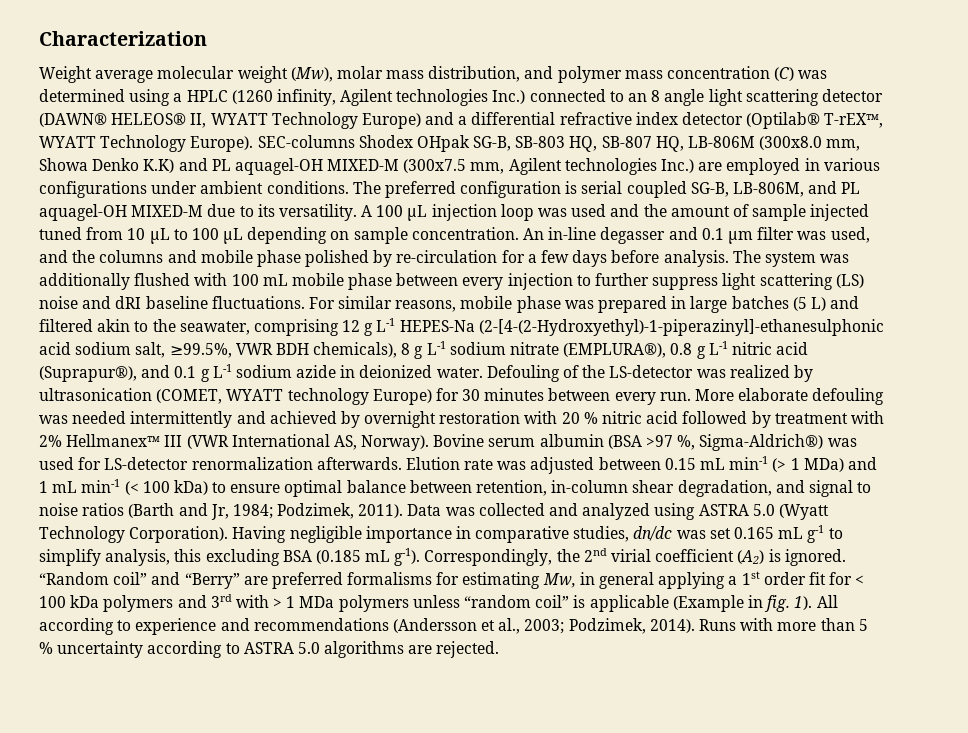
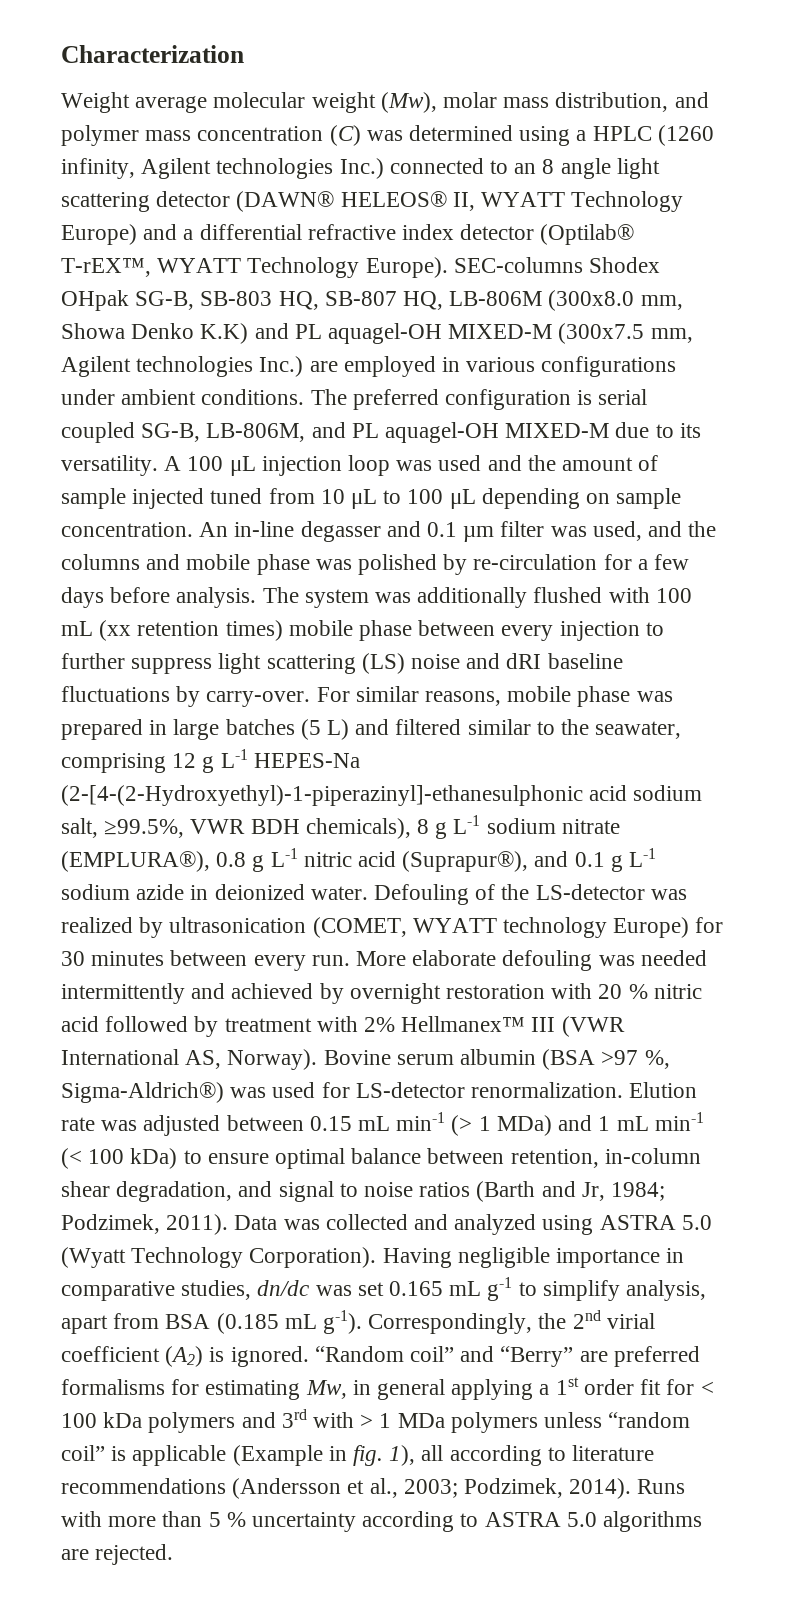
- An in-line degasser and 0.1 µm filter was used, and the columns and mobile phase polished by re-circulation for a few days before analysis.
+ An in-line degasser and 0.1 µm filter was used, and the columns and mobile phase was polished by re-circulation for a few days before analysis.
- The system was additionally flushed with 100 mL mobile phase between every injection to further suppress light scattering (LS) noise and dRI baseline fluctuations.
+ The system was additionally flushed with 100 mL (xx retention times) mobile phase between every injection to further suppress light scattering (LS) noise and dRI baseline fluctuations by carry-over.
- For similar reasons, mobile phase was prepared in large batches (5 L) and filtered akin to the seawater, comprising 12 g L-1 HEPES-Na (2-[4-(2-Hydroxyethyl)-1-piperazinyl]-ethanesulphonic acid sodium salt, ≥99.5%, VWR BDH chemicals), 8 g L-1 sodium nitrate (EMPLURA®), 0.8 g L-1 nitric acid (Suprapur®), and 0.1 g L-1 sodium azide in deionized water.
+ For similar reasons, mobile phase was prepared in large batches (5 L) and filtered similar to the seawater, comprising 12 g L-1 HEPES-Na (2-[4-(2-Hydroxyethyl)-1-piperazinyl]-ethanesulphonic acid sodium salt, ≥99.5%, VWR BDH chemicals), 8 g L-1 sodium nitrate (EMPLURA®), 0.8 g L-1 nitric acid (Suprapur®), and 0.1 g L-1 sodium azide in deionized water.
- Bovine serum albumin (BSA >97 %, Sigma-Aldrich®) was used for LS-detector renormalization afterwards.
+ Bovine serum albumin (BSA >97 %, Sigma-Aldrich®) was used for LS-detector renormalization.
- Having negligible importance in comparative studies, dn/dc was set 0.165 mL g-1 to simplify analysis, this excluding BSA (0.185 mL g-1).
+ Having negligible importance in comparative studies, dn/dc was set 0.165 mL g-1 to simplify analysis, apart from BSA (0.185 mL g-1).
- “Random coil” and “Berry” are preferred formalisms for estimating Mw, in general applying a 1st order fit for < 100 kDa polymers and 3rd with > 1 MDa polymers unless “random coil” is applicable (Example in fig. 1). All according to experience and recommendations (Andersson et al., 2003; Podzimek, 2014).
+ “Random coil” and “Berry” are preferred formalisms for estimating Mw, in general applying a 1st order fit for < 100 kDa polymers and 3rd with > 1 MDa polymers unless “random coil” is applicable (Example in fig. 1), all according to literature recommendations (Andersson et al., 2003; Podzimek, 2014).

